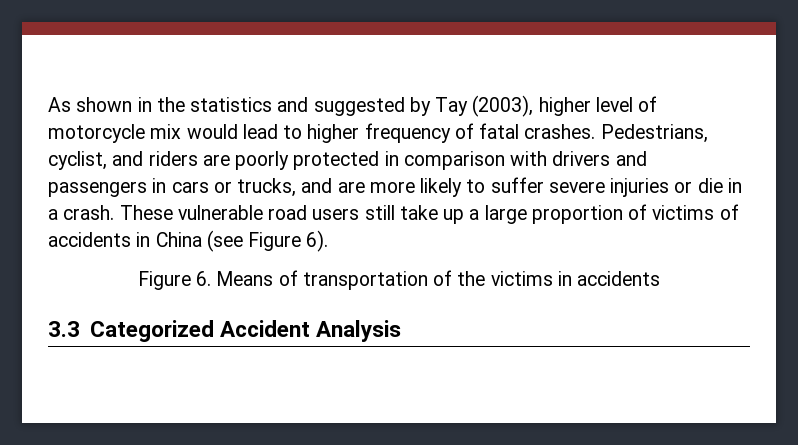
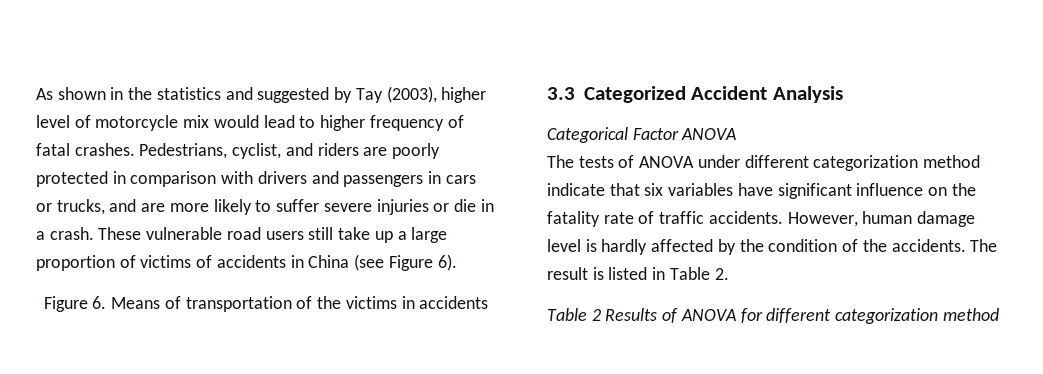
+ Categorical Factor ANOVA
+ The tests of ANOVA under different categorization method indicate that six variables have significant influence on the fatality rate of traffic accidents. However, human damage level is hardly affected by the condition of the accidents. The result is listed in Table 2.
+ Table 2 Results of ANOVA for different categorization method

